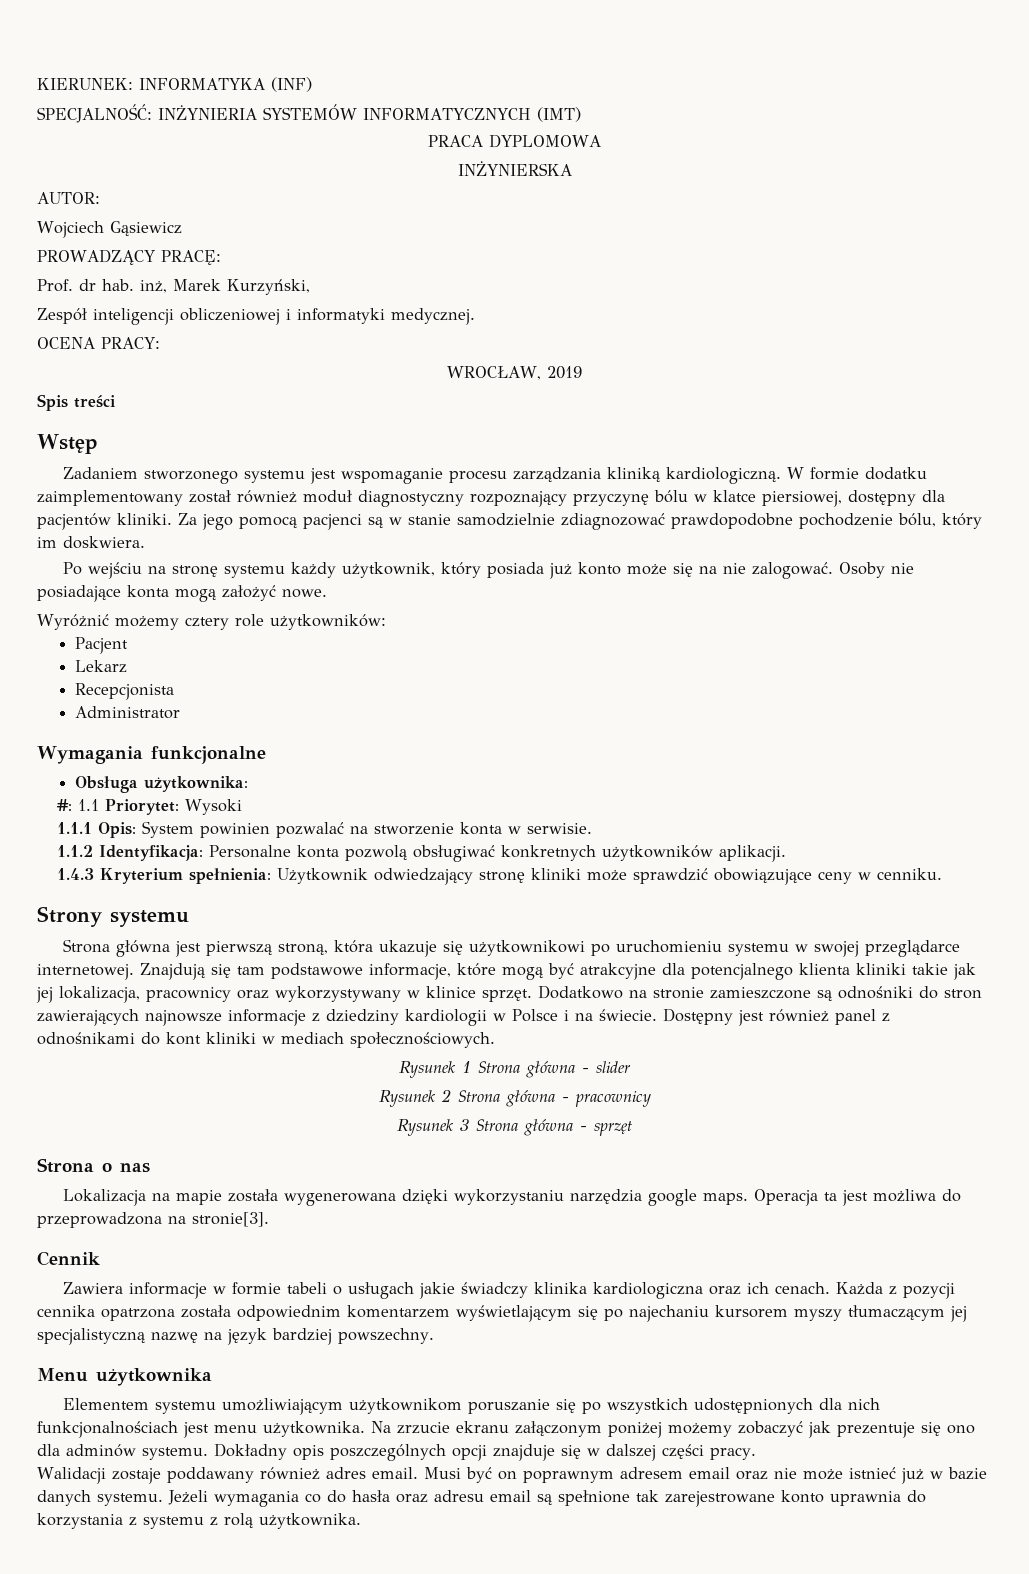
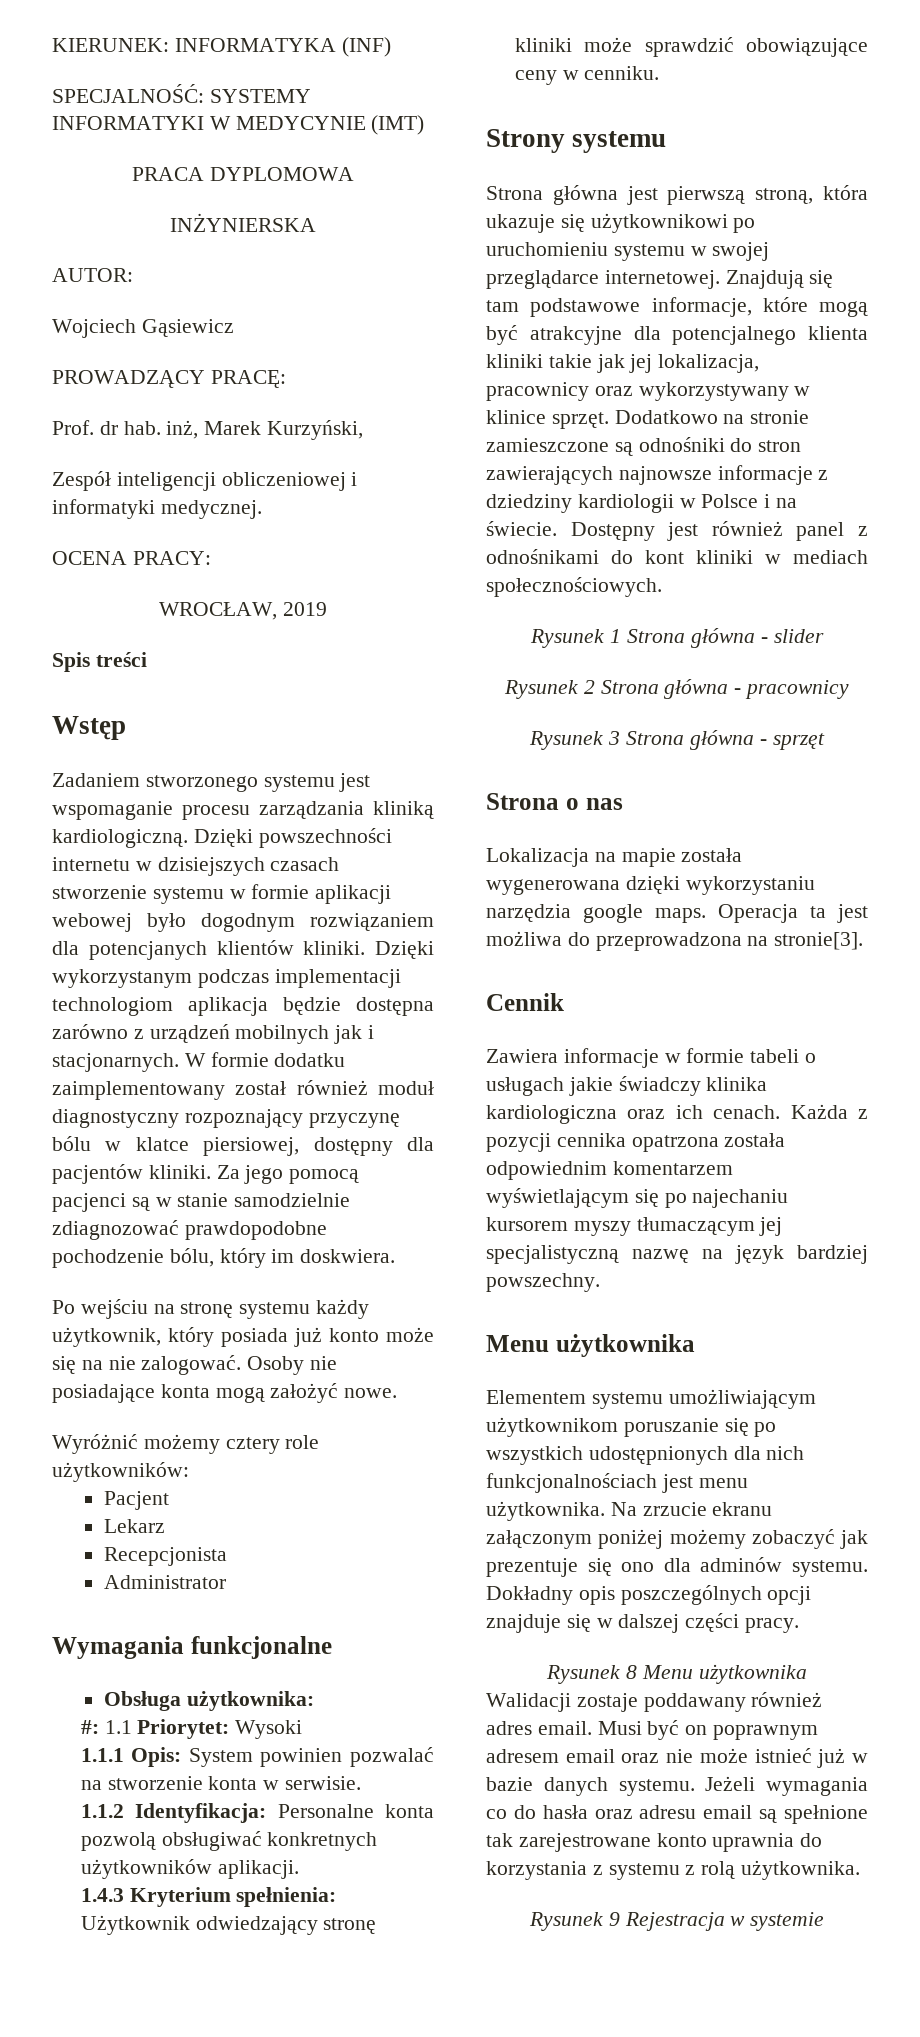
- SPECJALNOŚĆ: INŻYNIERIA SYSTEMÓW INFORMATYCZNYCH (IMT)
+ SPECJALNOŚĆ: SYSTEMY INFORMATYKI W MEDYCYNIE (IMT)
+ Dzięki powszechności internetu w dzisiejszych czasach stworzenie systemu w formie aplikacji webowej było dogodnym rozwiązaniem dla potencjanych klientów kliniki. Dzięki wykorzystanym podczas implementacji technologiom aplikacja będzie dostępna zarówno z urządzeń mobilnych jak i stacjonarnych.
+ Rysunek 8 Menu użytkownika
+ Rysunek 9 Rejestracja w systemie

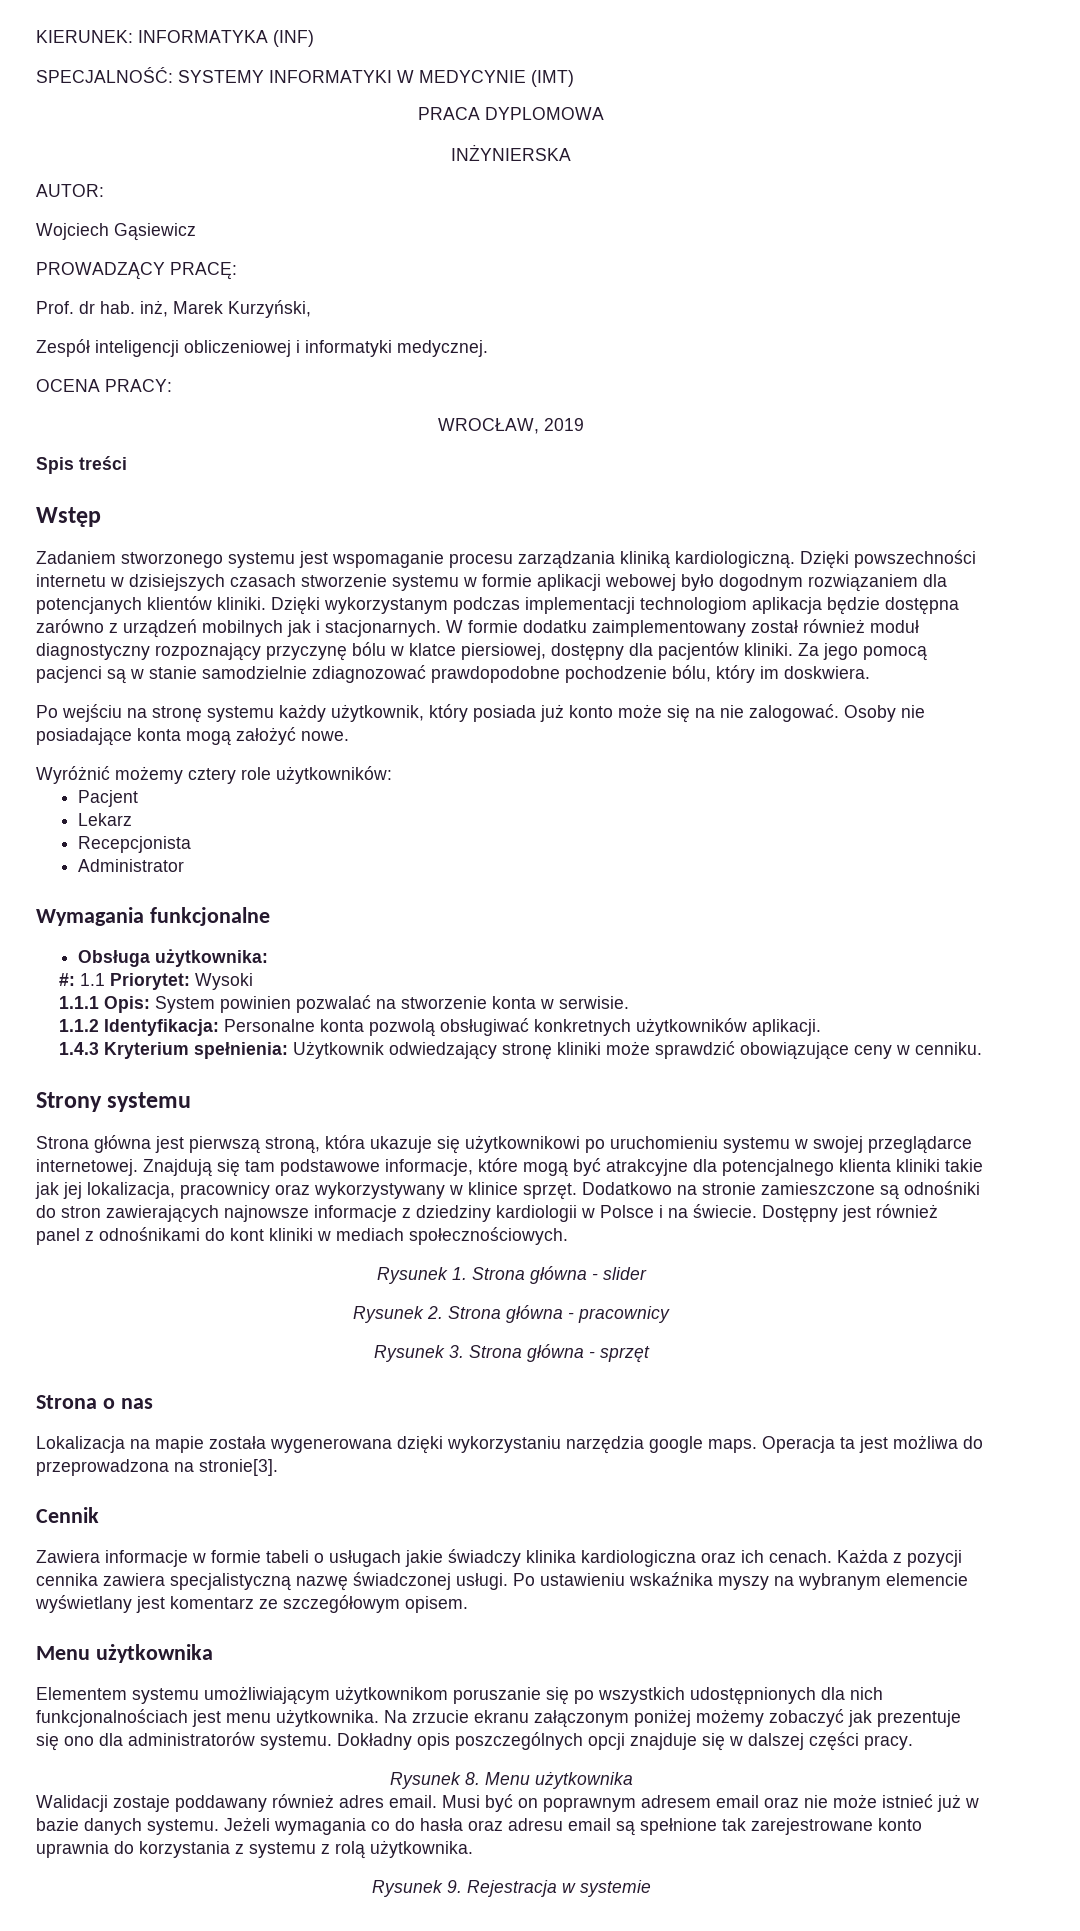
- Rysunek 1 Strona główna - slider
+ Rysunek 1. Strona główna - slider
- Rysunek 2 Strona główna - pracownicy
+ Rysunek 2. Strona główna - pracownicy
- Rysunek 3 Strona główna - sprzęt
+ Rysunek 3. Strona główna - sprzęt
- Każda z pozycji cennika opatrzona została odpowiednim komentarzem wyświetlającym się po najechaniu kursorem myszy tłumaczącym jej specjalistyczną nazwę na język bardziej powszechny.
+ Każda z pozycji cennika zawiera specjalistyczną nazwę świadczonej usługi. Po ustawieniu wskaźnika myszy na wybranym elemencie wyświetlany jest komentarz ze szczegółowym opisem.
- Na zrzucie ekranu załączonym poniżej możemy zobaczyć jak prezentuje się ono dla adminów systemu.
+ Na zrzucie ekranu załączonym poniżej możemy zobaczyć jak prezentuje się ono dla administratorów systemu.
- Rysunek 8 Menu użytkownika
+ Rysunek 8. Menu użytkownika
- Rysunek 9 Rejestracja w systemie
+ Rysunek 9. Rejestracja w systemie

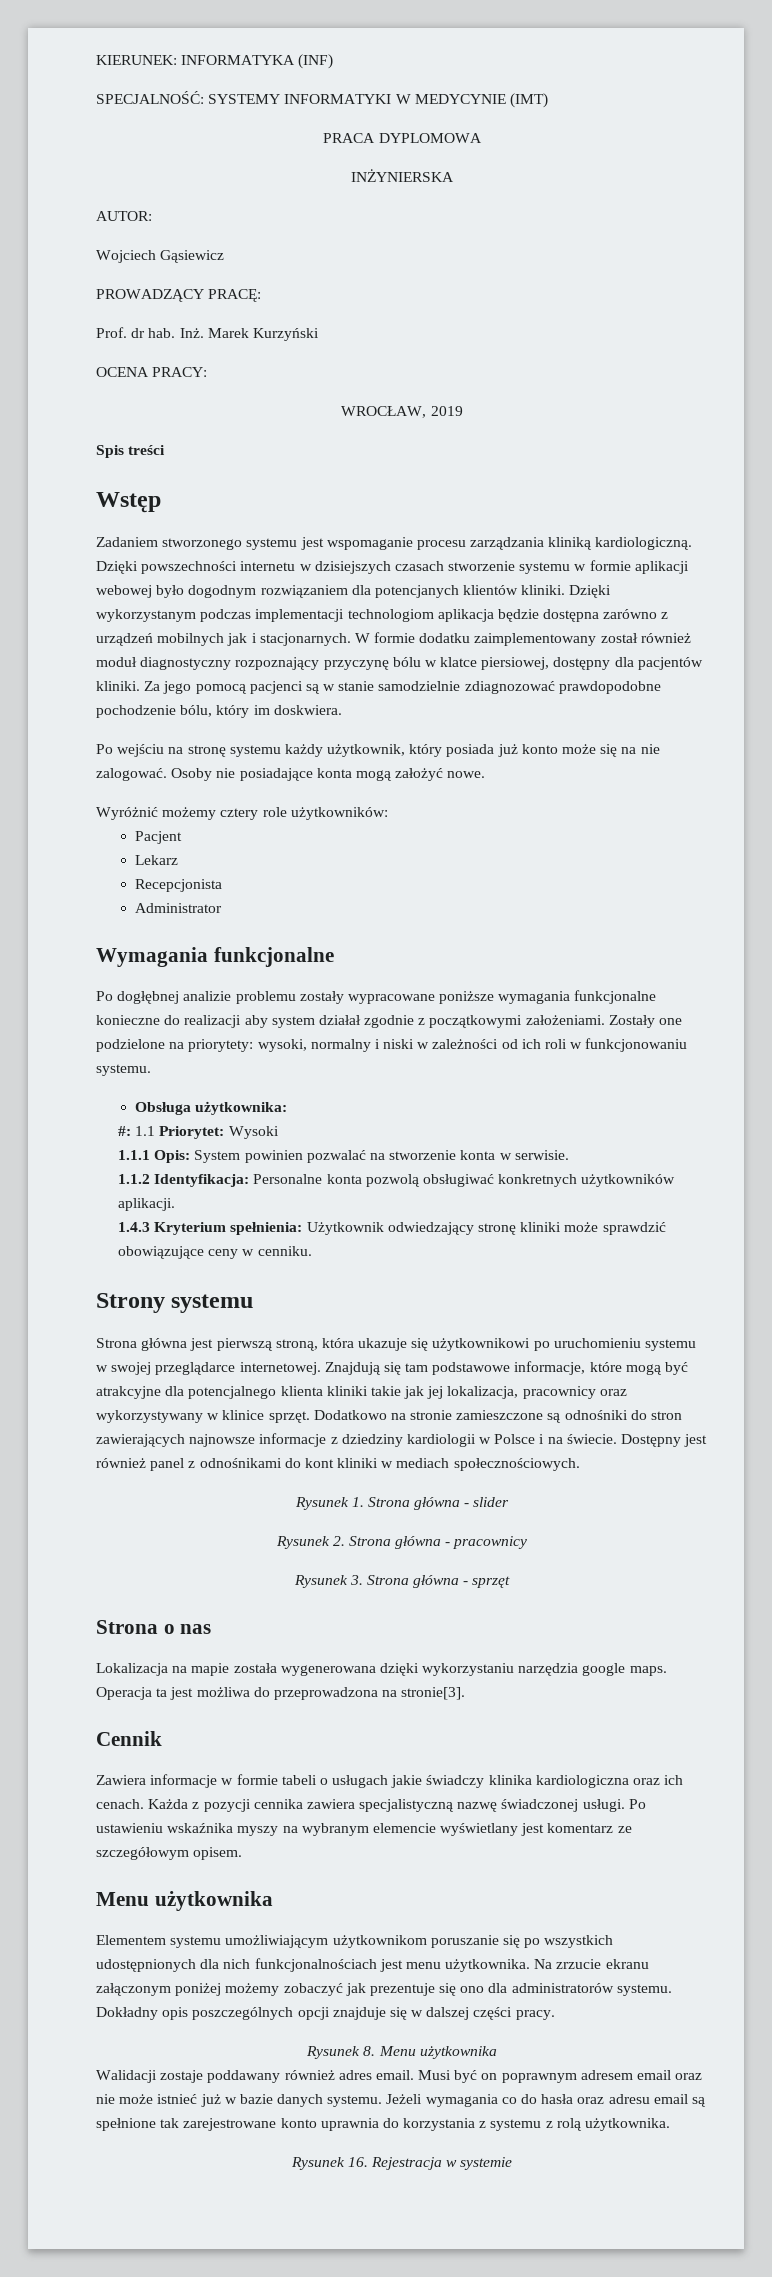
- Prof. dr hab. inż, Marek Kurzyński,
- Zespół inteligencji obliczeniowej i informatyki medycznej.
+ Prof. dr hab. Inż. Marek Kurzyński
+ Po dogłębnej analizie problemu zostały wypracowane poniższe wymagania funkcjonalne konieczne do realizacji aby system działał zgodnie z początkowymi założeniami. Zostały one podzielone na priorytety: wysoki, normalny i niski w zależności od ich roli w funkcjonowaniu systemu.
- Rysunek 9. Rejestracja w systemie
+ Rysunek 16. Rejestracja w systemie

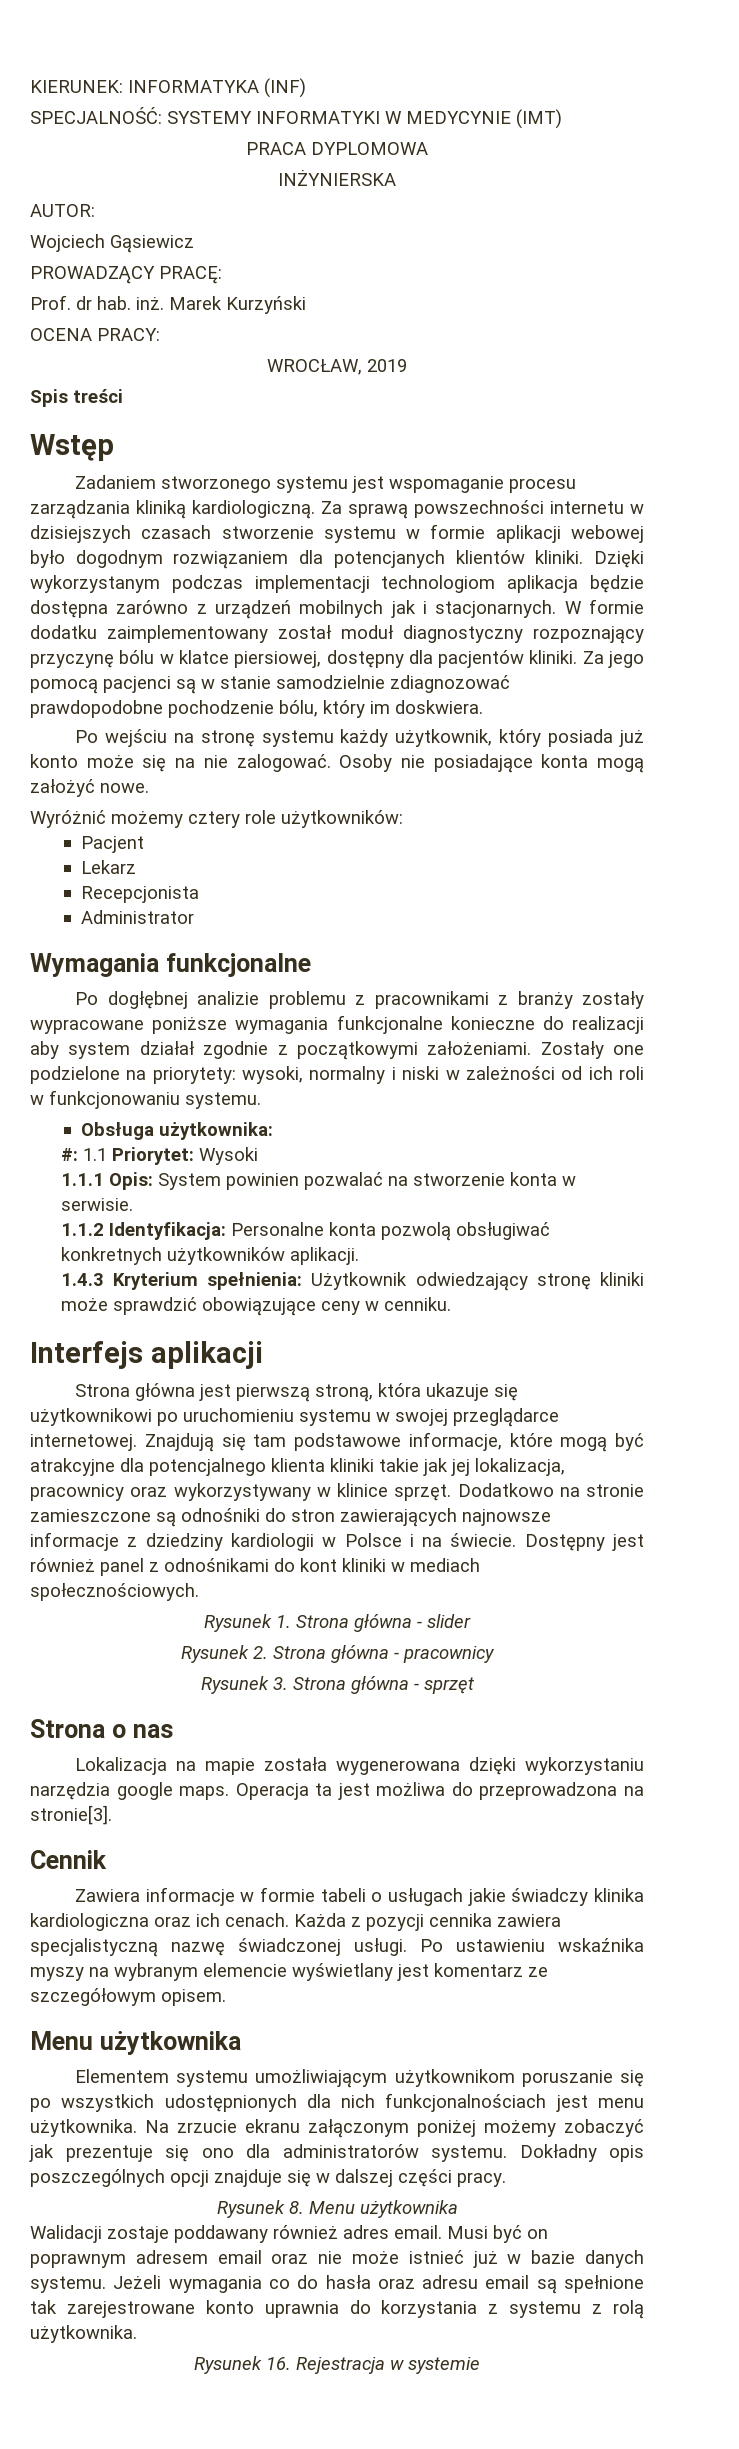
- Prof. dr hab. Inż. Marek Kurzyński
+ Prof. dr hab. inż. Marek Kurzyński
- Dzięki powszechności internetu w dzisiejszych czasach stworzenie systemu w formie aplikacji webowej było dogodnym rozwiązaniem dla potencjanych klientów kliniki.
+ Za sprawą powszechności internetu w dzisiejszych czasach stworzenie systemu w formie aplikacji webowej było dogodnym rozwiązaniem dla potencjanych klientów kliniki.
- W formie dodatku zaimplementowany został również moduł diagnostyczny rozpoznający przyczynę bólu w klatce piersiowej, dostępny dla pacjentów kliniki.
+ W formie dodatku zaimplementowany został moduł diagnostyczny rozpoznający przyczynę bólu w klatce piersiowej, dostępny dla pacjentów kliniki.
- Po dogłębnej analizie problemu zostały wypracowane poniższe wymagania funkcjonalne konieczne do realizacji aby system działał zgodnie z początkowymi założeniami.
+ Po dogłębnej analizie problemu z pracownikami z branży zostały wypracowane poniższe wymagania funkcjonalne konieczne do realizacji aby system działał zgodnie z początkowymi założeniami.
- Strony systemu
+ Interfejs aplikacji

